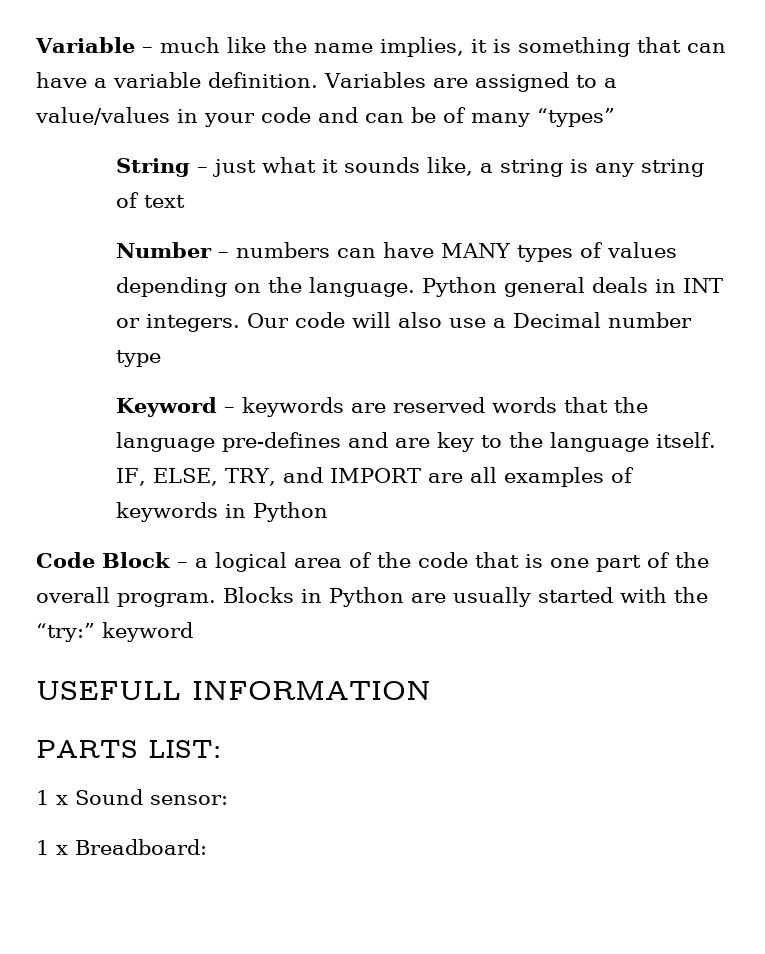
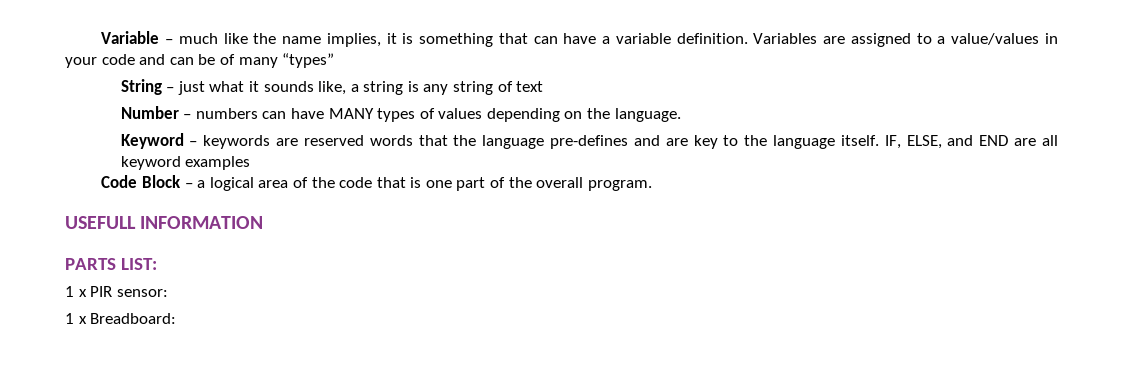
- Python general deals in INT or integers. Our code will also use a Decimal number type
- IF, ELSE, TRY, and IMPORT are all examples of keywords in Python
+ IF, ELSE, and END are all keyword examples
- Blocks in Python are usually started with the “try:” keyword
- 1 x Sound sensor:
+ 1 x PIR sensor:

